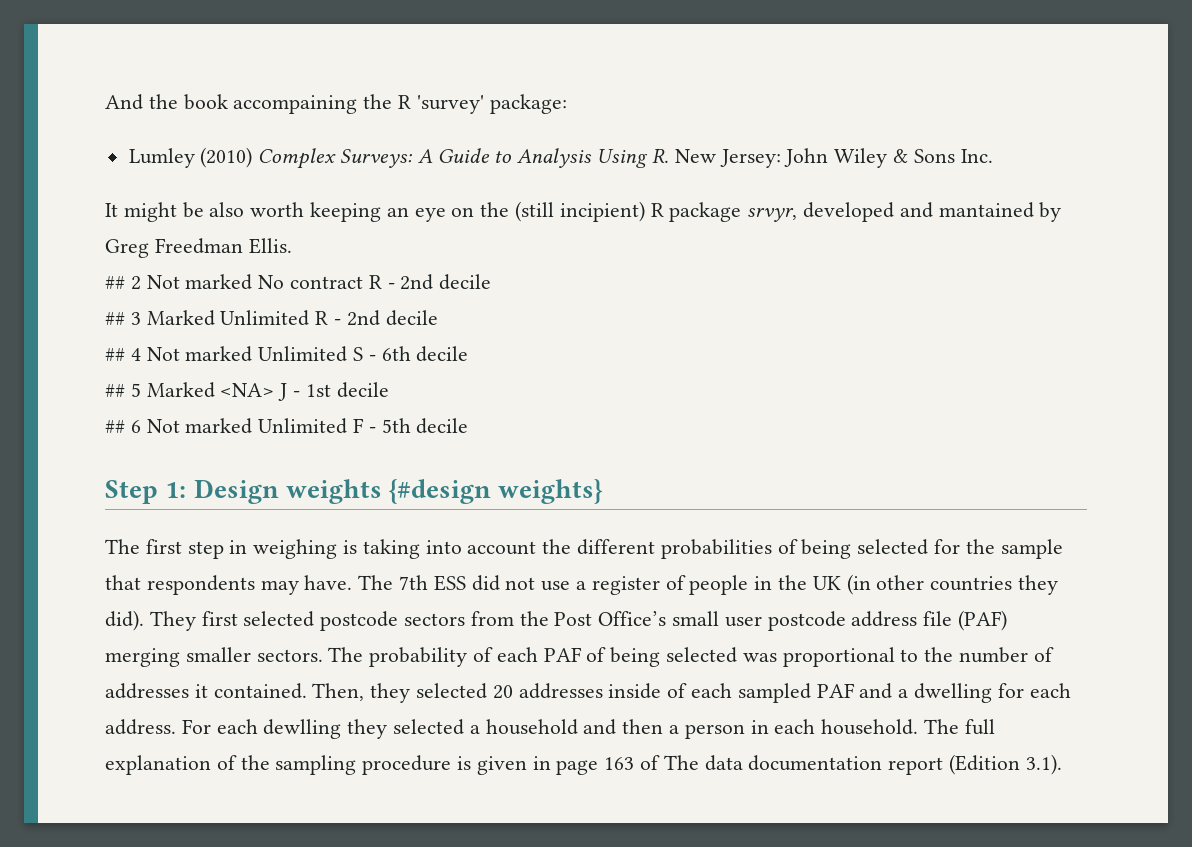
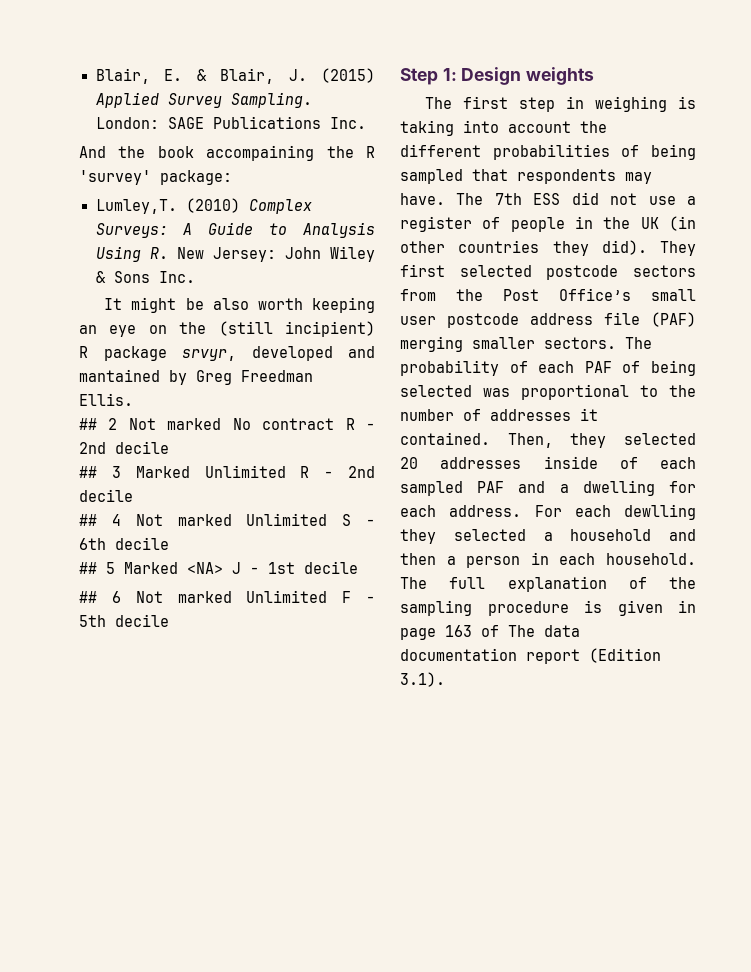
+ Blair, E. & Blair, J. (2015) Applied Survey Sampling. London: SAGE Publications Inc.
- Lumley (2010) Complex Surveys: A Guide to Analysis Using R. New Jersey: John Wiley & Sons Inc.
+ Lumley,T. (2010) Complex Surveys: A Guide to Analysis Using R. New Jersey: John Wiley & Sons Inc.
- Step 1: Design weights {#design weights}
+ Step 1: Design weights
- The first step in weighing is taking into account the different probabilities of being selected for the sample that respondents may have.
+ The first step in weighing is taking into account the different probabilities of being sampled that respondents may have.

